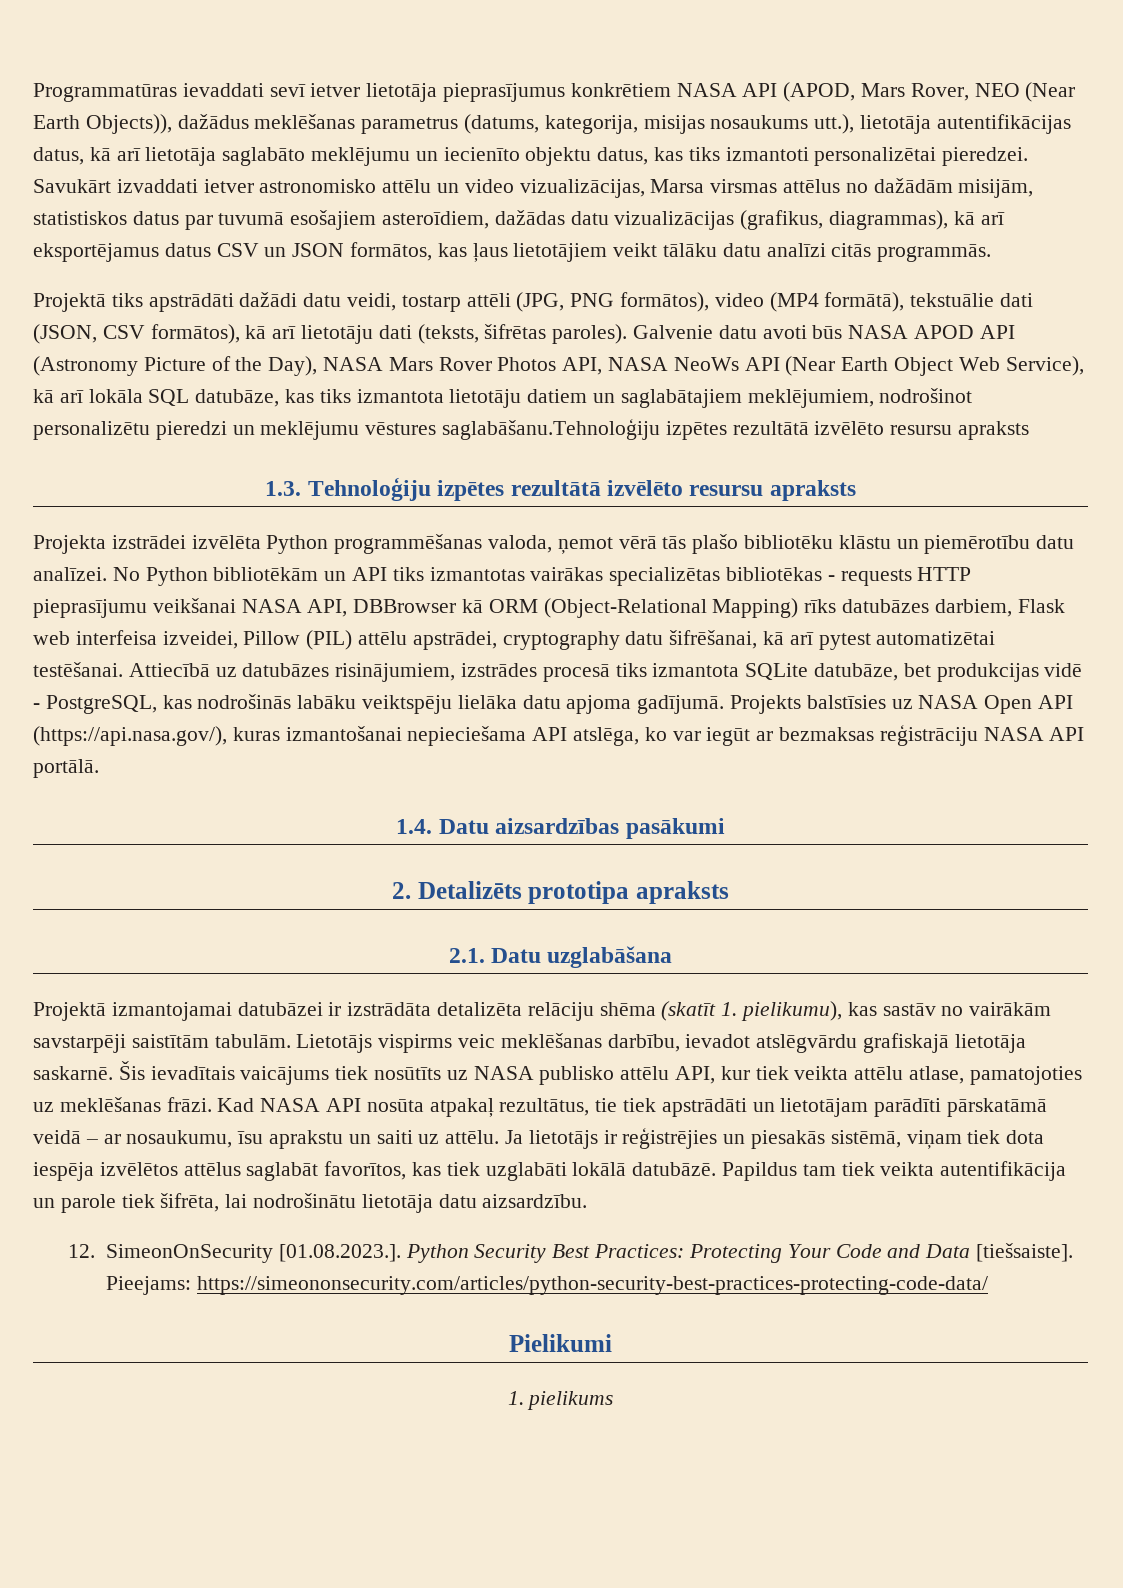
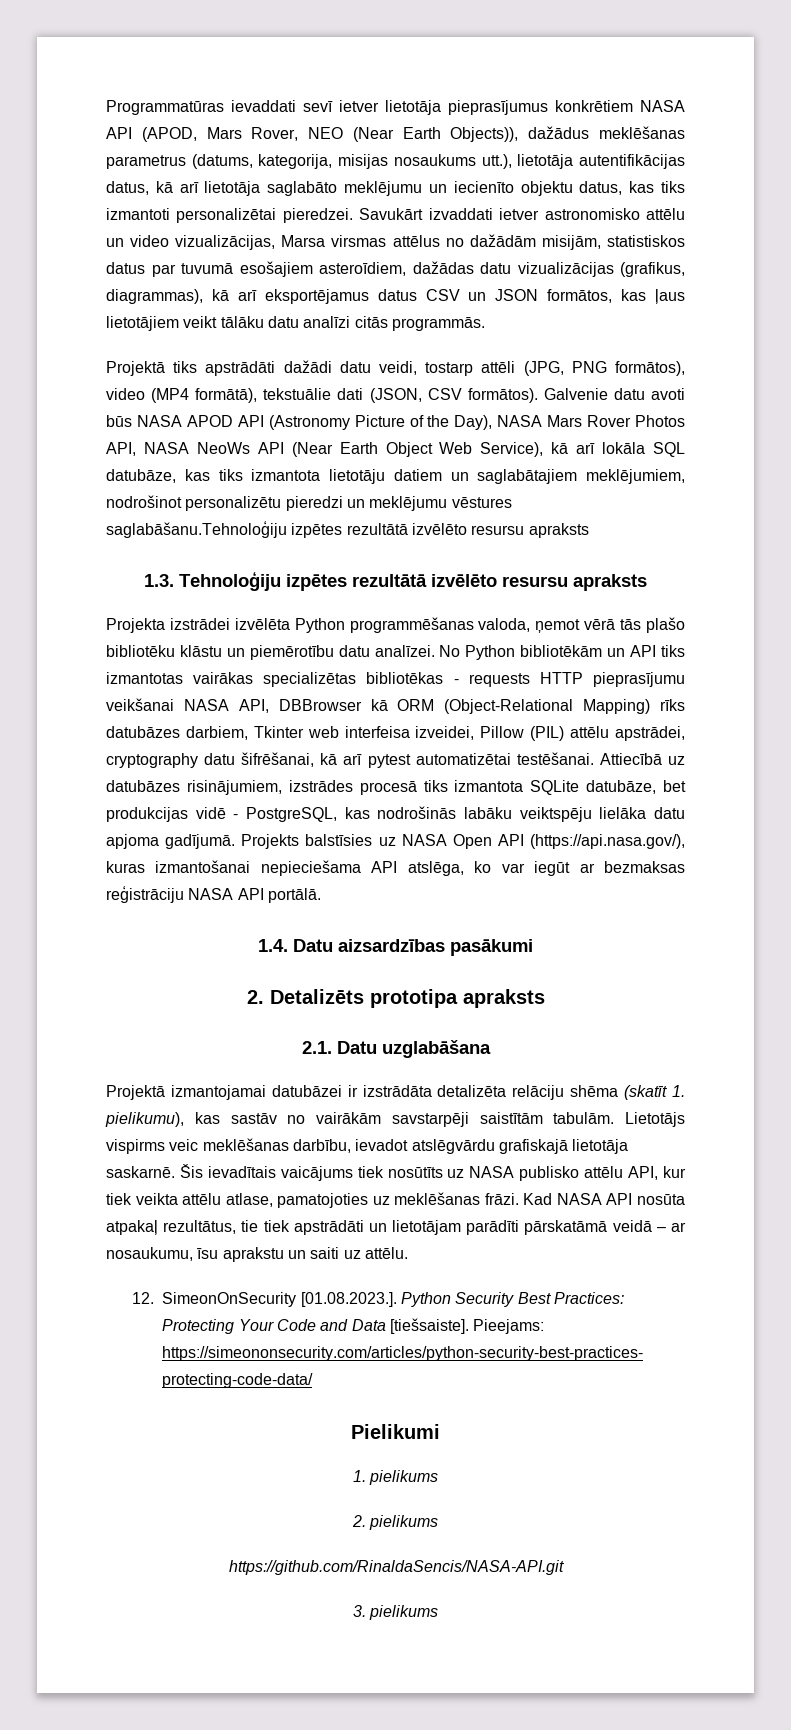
- Projektā tiks apstrādāti dažādi datu veidi, tostarp attēli (JPG, PNG formātos), video (MP4 formātā), tekstuālie dati (JSON, CSV formātos), kā arī lietotāju dati (teksts, šifrētas paroles).
+ Projektā tiks apstrādāti dažādi datu veidi, tostarp attēli (JPG, PNG formātos), video (MP4 formātā), tekstuālie dati (JSON, CSV formātos).
- No Python bibliotēkām un API tiks izmantotas vairākas specializētas bibliotēkas - requests HTTP pieprasījumu veikšanai NASA API, DBBrowser kā ORM (Object-Relational Mapping) rīks datubāzes darbiem, Flask web interfeisa izveidei, Pillow (PIL) attēlu apstrādei, cryptography datu šifrēšanai, kā arī pytest automatizētai testēšanai.
+ No Python bibliotēkām un API tiks izmantotas vairākas specializētas bibliotēkas - requests HTTP pieprasījumu veikšanai NASA API, DBBrowser kā ORM (Object-Relational Mapping) rīks datubāzes darbiem, Tkinter web interfeisa izveidei, Pillow (PIL) attēlu apstrādei, cryptography datu šifrēšanai, kā arī pytest automatizētai testēšanai.
- Ja lietotājs ir reģistrējies un piesakās sistēmā, viņam tiek dota iespēja izvēlētos attēlus saglabāt favorītos, kas tiek uzglabāti lokālā datubāzē. Papildus tam tiek veikta autentifikācija un parole tiek šifrēta, lai nodrošinātu lietotāja datu aizsardzību.
+ 2. pielikums
+ https://github.com/RinaldaSencis/NASA-API.git
+ 3. pielikums

